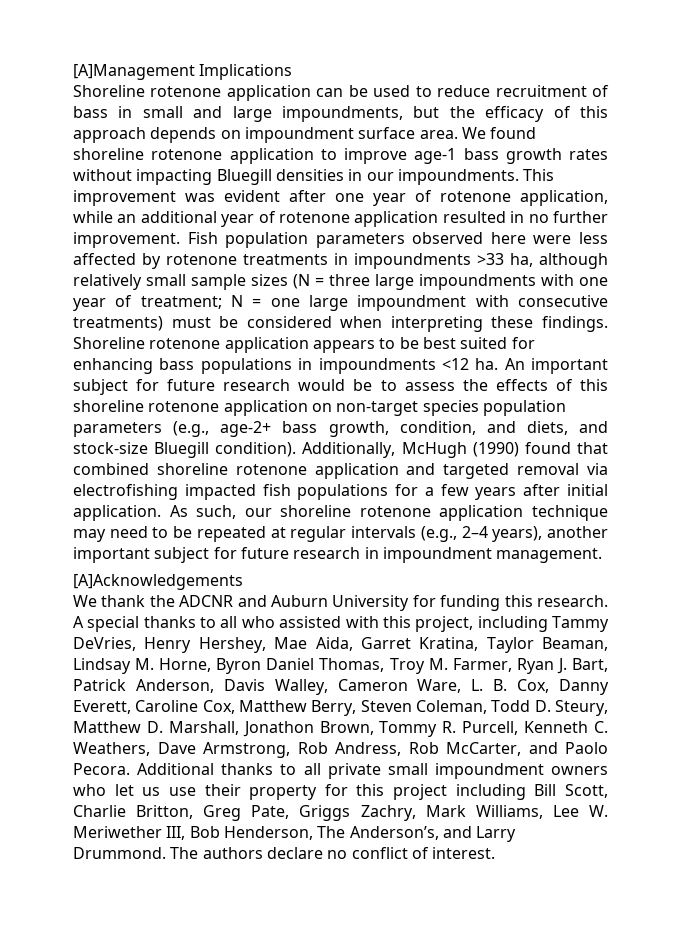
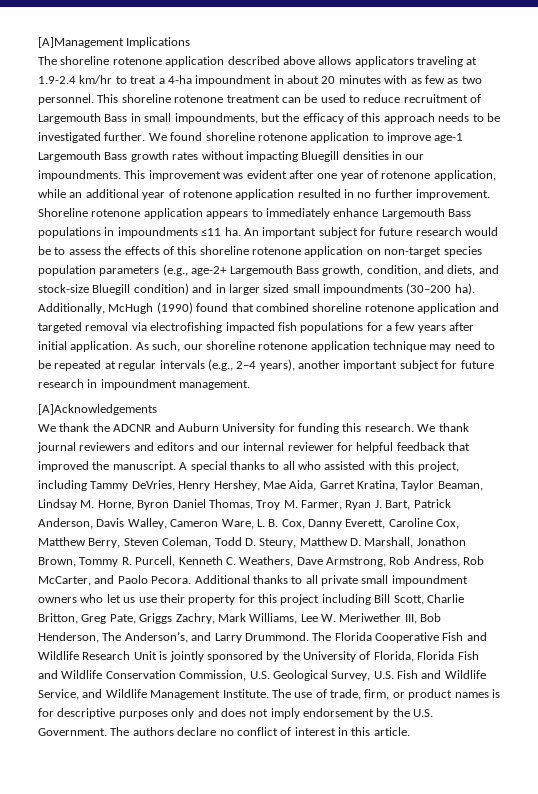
- Shoreline rotenone application can be used to reduce recruitment of bass in small and large impoundments, but the efficacy of this approach depends on impoundment surface area.
+ The shoreline rotenone application described above allows applicators traveling at 1.9-2.4 km/hr to treat a 4-ha impoundment in about 20 minutes with as few as two personnel. This shoreline rotenone treatment can be used to reduce recruitment of Largemouth Bass in small impoundments, but the efficacy of this approach needs to be investigated further.
- We found shoreline rotenone application to improve age-1 bass growth rates without impacting Bluegill densities in our impoundments.
+ We found shoreline rotenone application to improve age-1 Largemouth Bass growth rates without impacting Bluegill densities in our impoundments.
- Fish population parameters observed here were less affected by rotenone treatments in impoundments >33 ha, although relatively small sample sizes (N = three large impoundments with one year of treatment; N = one large impoundment with consecutive treatments) must be considered when interpreting these findings.
- Shoreline rotenone application appears to be best suited for enhancing bass populations in impoundments <12 ha.
+ Shoreline rotenone application appears to immediately enhance Largemouth Bass populations in impoundments ≤11 ha.
- An important subject for future research would be to assess the effects of this shoreline rotenone application on non-target species population parameters (e.g., age-2+ bass growth, condition, and diets, and stock-size Bluegill condition).
+ An important subject for future research would be to assess the effects of this shoreline rotenone application on non-target species population parameters (e.g., age-2+ Largemouth Bass growth, condition, and diets, and stock-size Bluegill condition) and in larger sized small impoundments (30–200 ha).
+ We thank journal reviewers and editors and our internal reviewer for helpful feedback that improved the manuscript.
- The authors declare no conflict of interest.
+ The Florida Cooperative Fish and Wildlife Research Unit is jointly sponsored by the University of Florida, Florida Fish and Wildlife Conservation Commission, U.S. Geological Survey, U.S. Fish and Wildlife Service, and Wildlife Management Institute. The use of trade, firm, or product names is for descriptive purposes only and does not imply endorsement by the U.S. Government. The authors declare no conflict of interest in this article.

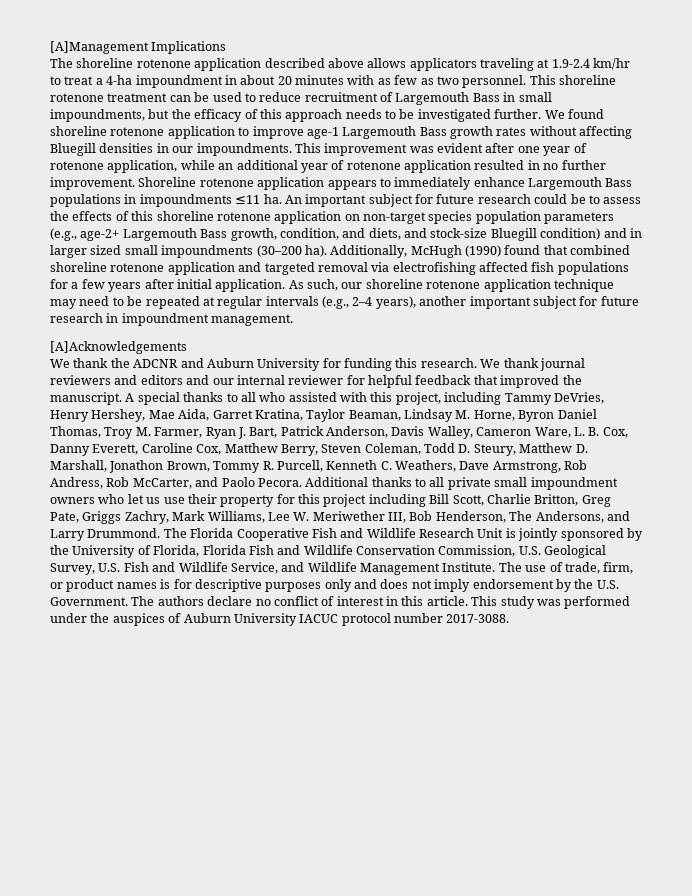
- We found shoreline rotenone application to improve age-1 Largemouth Bass growth rates without impacting Bluegill densities in our impoundments.
+ We found shoreline rotenone application to improve age-1 Largemouth Bass growth rates without affecting Bluegill densities in our impoundments.
- An important subject for future research would be to assess the effects of this shoreline rotenone application on non-target species population parameters (e.g., age-2+ Largemouth Bass growth, condition, and diets, and stock-size Bluegill condition) and in larger sized small impoundments (30–200 ha).
+ An important subject for future research could be to assess the effects of this shoreline rotenone application on non-target species population parameters (e.g., age-2+ Largemouth Bass growth, condition, and diets, and stock-size Bluegill condition) and in larger sized small impoundments (30–200 ha).
- Additionally, McHugh (1990) found that combined shoreline rotenone application and targeted removal via electrofishing impacted fish populations for a few years after initial application.
+ Additionally, McHugh (1990) found that combined shoreline rotenone application and targeted removal via electrofishing affected fish populations for a few years after initial application.
- Additional thanks to all private small impoundment owners who let us use their property for this project including Bill Scott, Charlie Britton, Greg Pate, Griggs Zachry, Mark Williams, Lee W. Meriwether III, Bob Henderson, The Anderson’s, and Larry Drummond.
+ Additional thanks to all private small impoundment owners who let us use their property for this project including Bill Scott, Charlie Britton, Greg Pate, Griggs Zachry, Mark Williams, Lee W. Meriwether III, Bob Henderson, The Andersons, and Larry Drummond.
+ This study was performed under the auspices of Auburn University IACUC protocol number 2017-3088.

